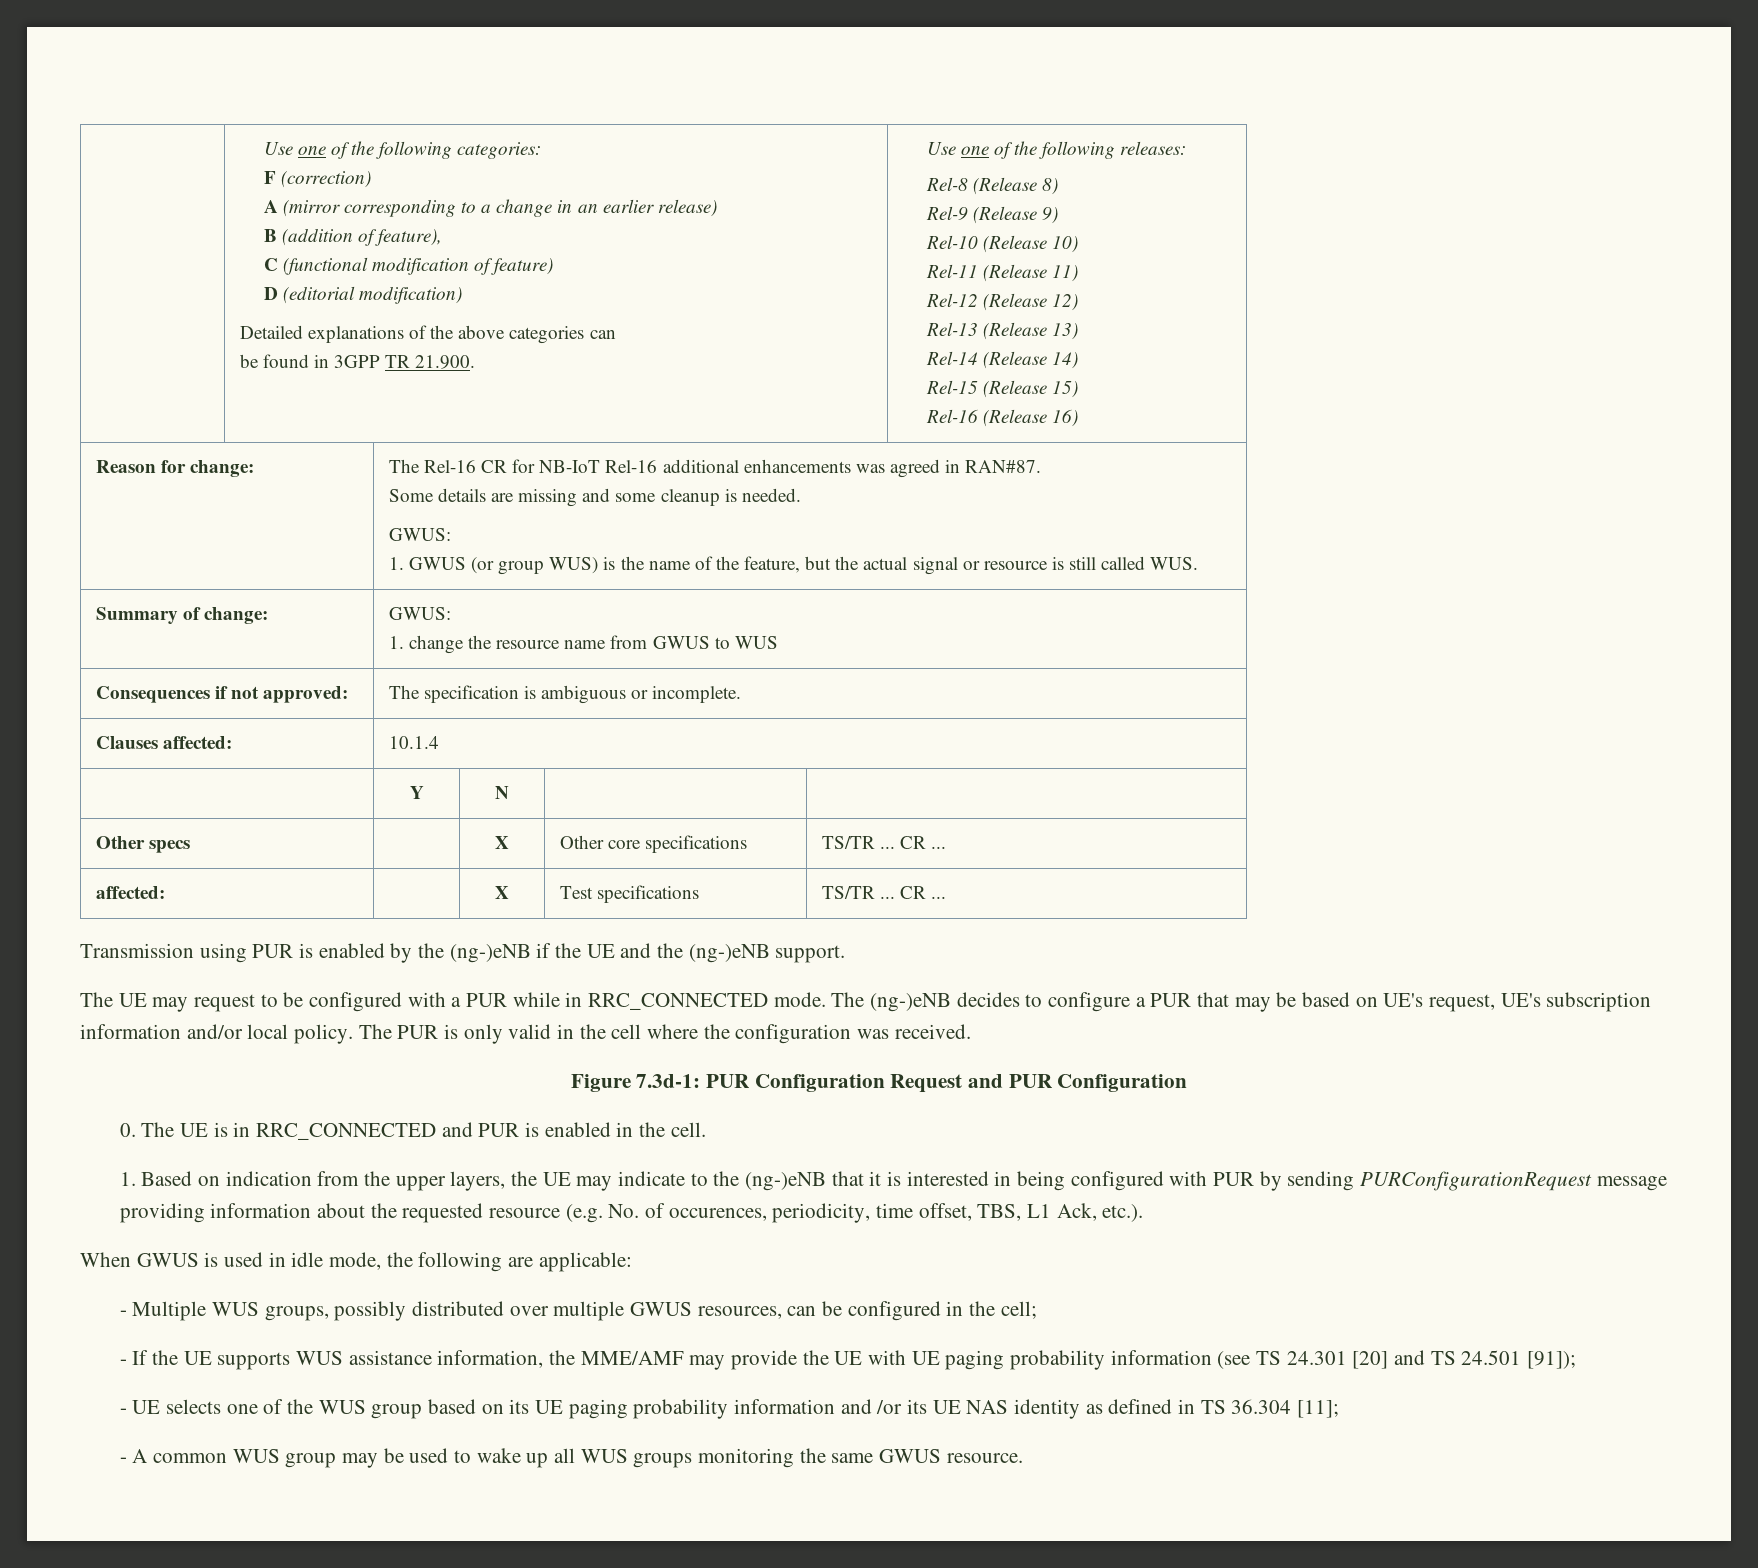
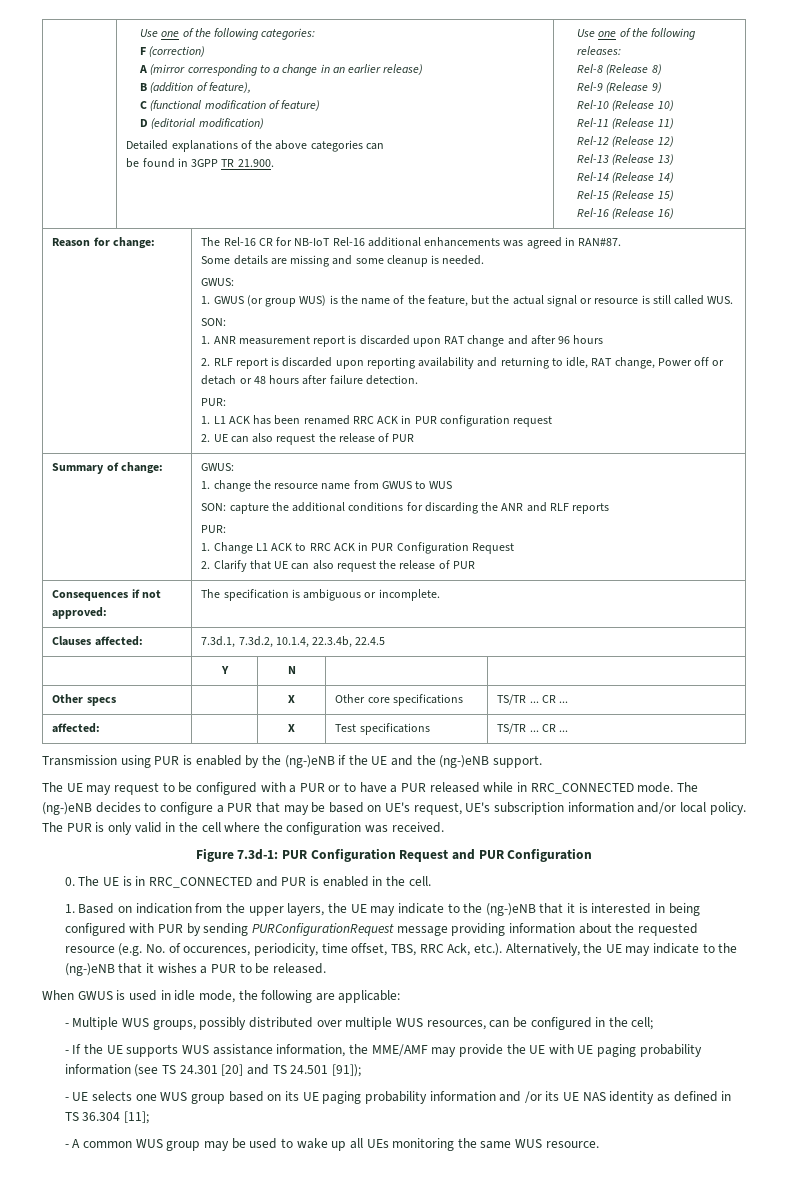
  1. GWUS (or group WUS) is the name of the feature, but the actual signal or resource is still called WUS.
+ SON:
+ 1. ANR measurement report is discarded upon RAT change and after 96 hours
+ 2. RLF report is discarded upon reporting availability and returning to idle, RAT change, Power off or detach or 48 hours after failure detection.
+ PUR:
+ 1. L1 ACK has been renamed RRC ACK in PUR configuration request
+ 2. UE can also request the release of PUR
+ SON: capture the additional conditions for discarding the ANR and RLF reports
+ PUR:
+ 1. Change L1 ACK to RRC ACK in PUR Configuration Request
+ 2. Clarify that UE can also request the release of PUR
- Clauses affected: | 10.1.4
+ Clauses affected: | 7.3d.1, 7.3d.2, 10.1.4, 22.3.4b, 22.4.5
- The UE may request to be configured with a PUR while in RRC_CONNECTED mode.
+ The UE may request to be configured with a PUR or to have a PUR released while in RRC_CONNECTED mode.
- 1. Based on indication from the upper layers, the UE may indicate to the (ng-)eNB that it is interested in being configured with PUR by sending PURConfigurationRequest message providing information about the requested resource (e.g. No. of occurences, periodicity, time offset, TBS, L1 Ack, etc.).
+ 1. Based on indication from the upper layers, the UE may indicate to the (ng-)eNB that it is interested in being configured with PUR by sending PURConfigurationRequest message providing information about the requested resource (e.g. No. of occurences, periodicity, time offset, TBS, RRC Ack, etc.). Alternatively, the UE may indicate to the (ng-)eNB that it wishes a PUR to be released.
- - Multiple WUS groups, possibly distributed over multiple GWUS resources, can be configured in the cell;
+ - Multiple WUS groups, possibly distributed over multiple WUS resources, can be configured in the cell;
- - UE selects one of the WUS group based on its UE paging probability information and /or its UE NAS identity as defined in TS 36.304 [11];
+ - UE selects one WUS group based on its UE paging probability information and /or its UE NAS identity as defined in TS 36.304 [11];
- - A common WUS group may be used to wake up all WUS groups monitoring the same GWUS resource.
+ - A common WUS group may be used to wake up all UEs monitoring the same WUS resource.

